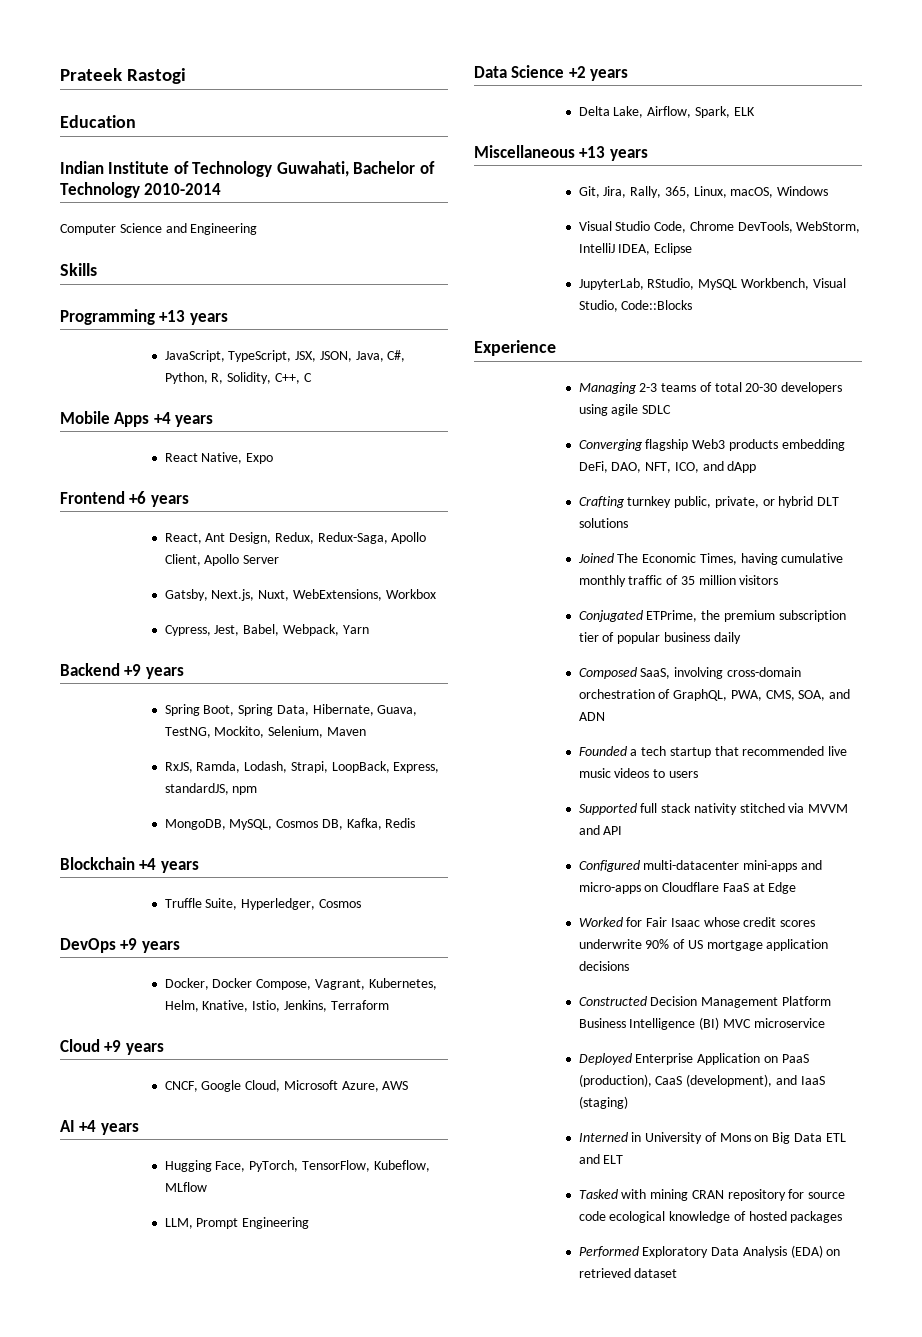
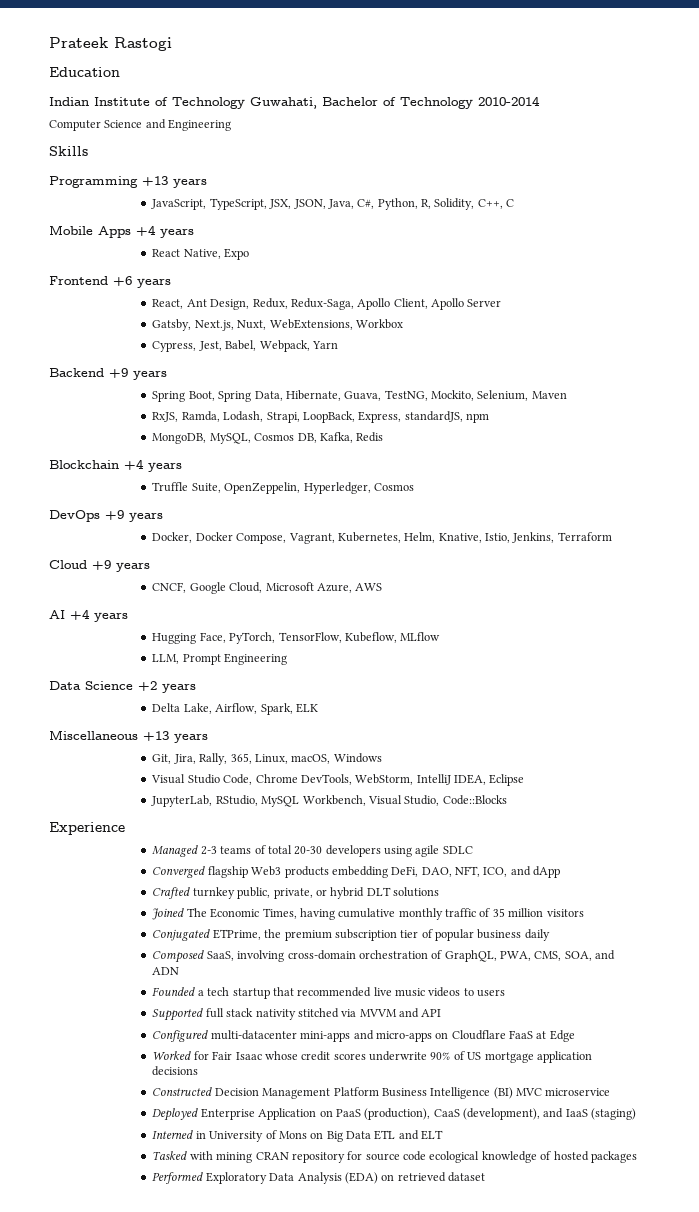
- Truffle Suite, Hyperledger, Cosmos
+ Truffle Suite, OpenZeppelin, Hyperledger, Cosmos
- Managing 2-3 teams of total 20-30 developers using agile SDLC
+ Managed 2-3 teams of total 20-30 developers using agile SDLC
- Converging flagship Web3 products embedding DeFi, DAO, NFT, ICO, and dApp
+ Converged flagship Web3 products embedding DeFi, DAO, NFT, ICO, and dApp
- Crafting turnkey public, private, or hybrid DLT solutions
+ Crafted turnkey public, private, or hybrid DLT solutions

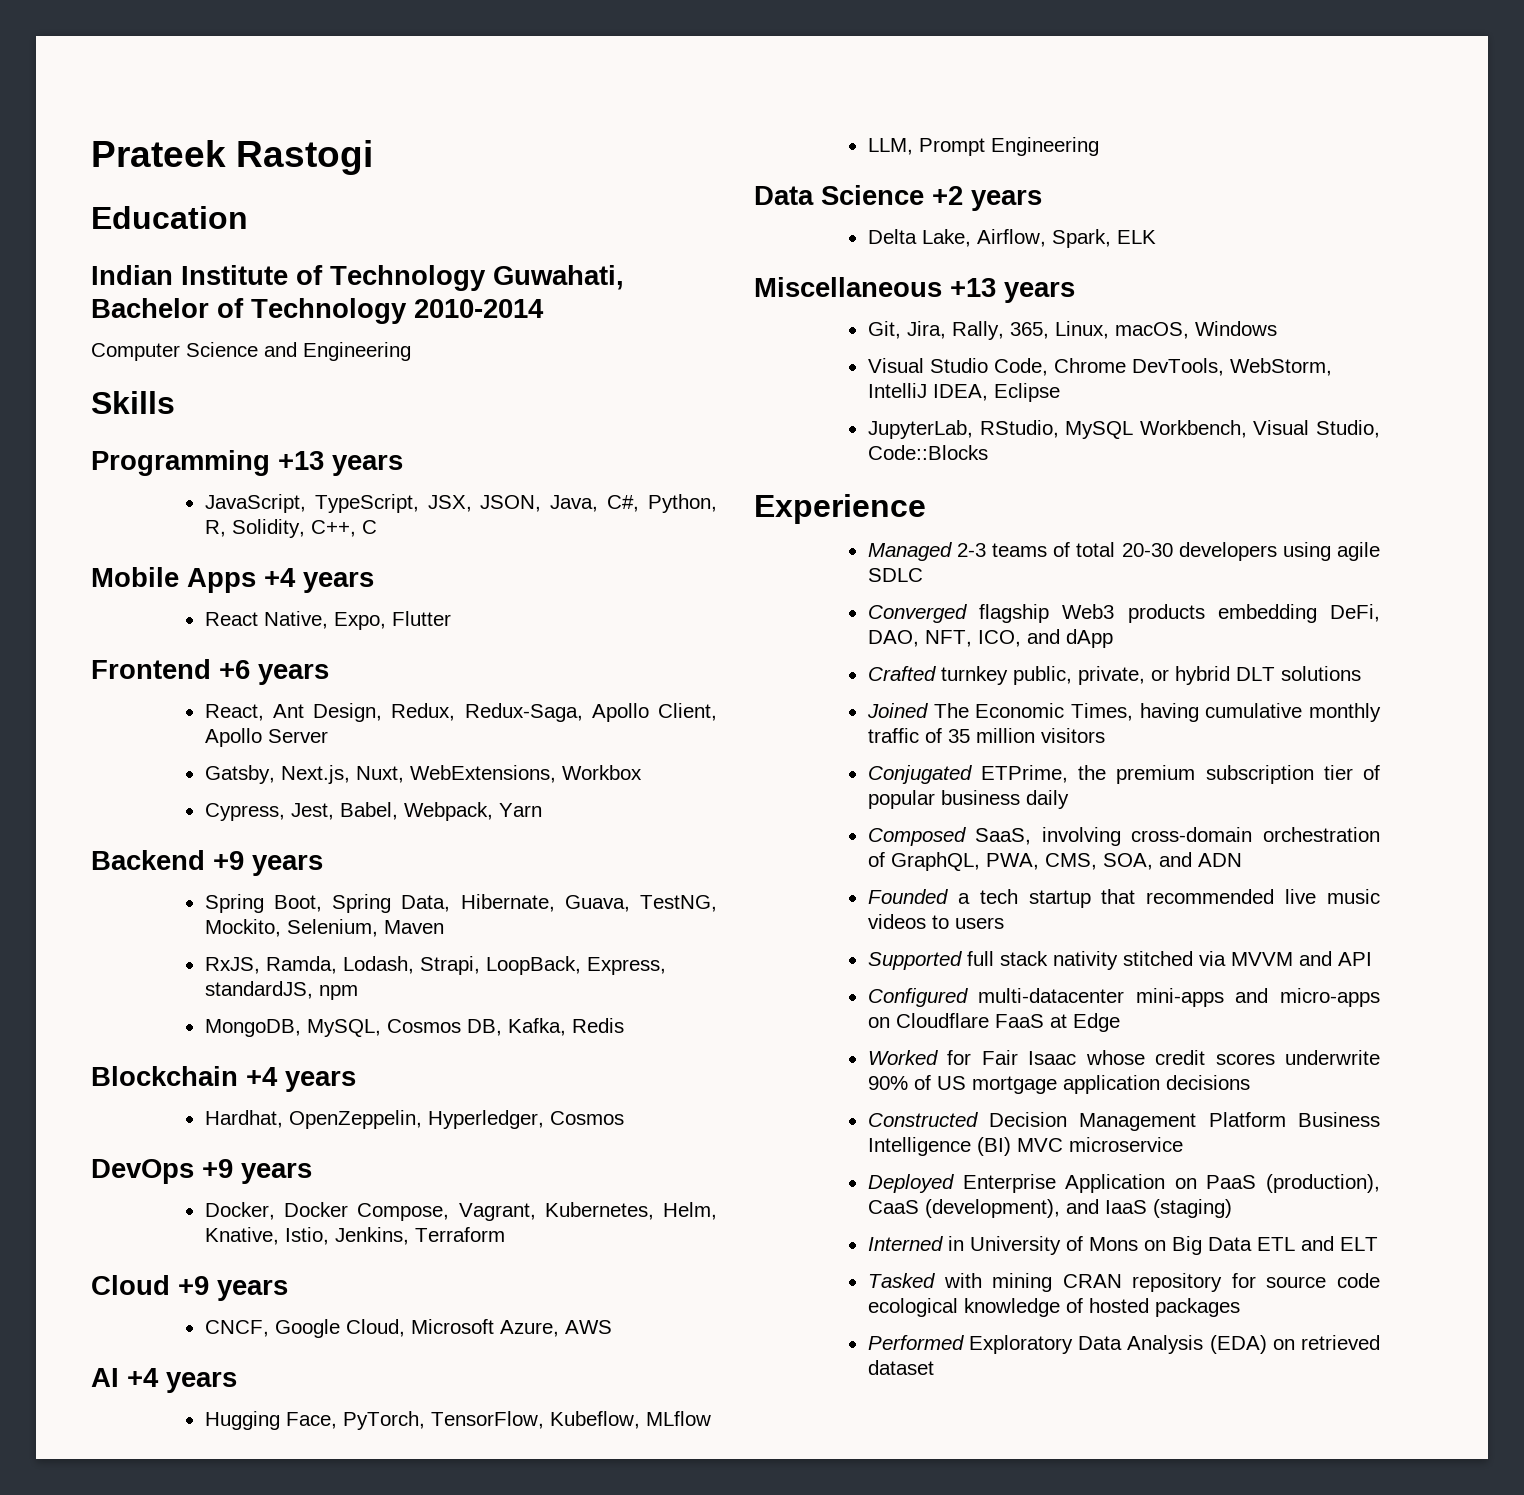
- React Native, Expo
+ React Native, Expo, Flutter
- Truffle Suite, OpenZeppelin, Hyperledger, Cosmos
+ Hardhat, OpenZeppelin, Hyperledger, Cosmos

